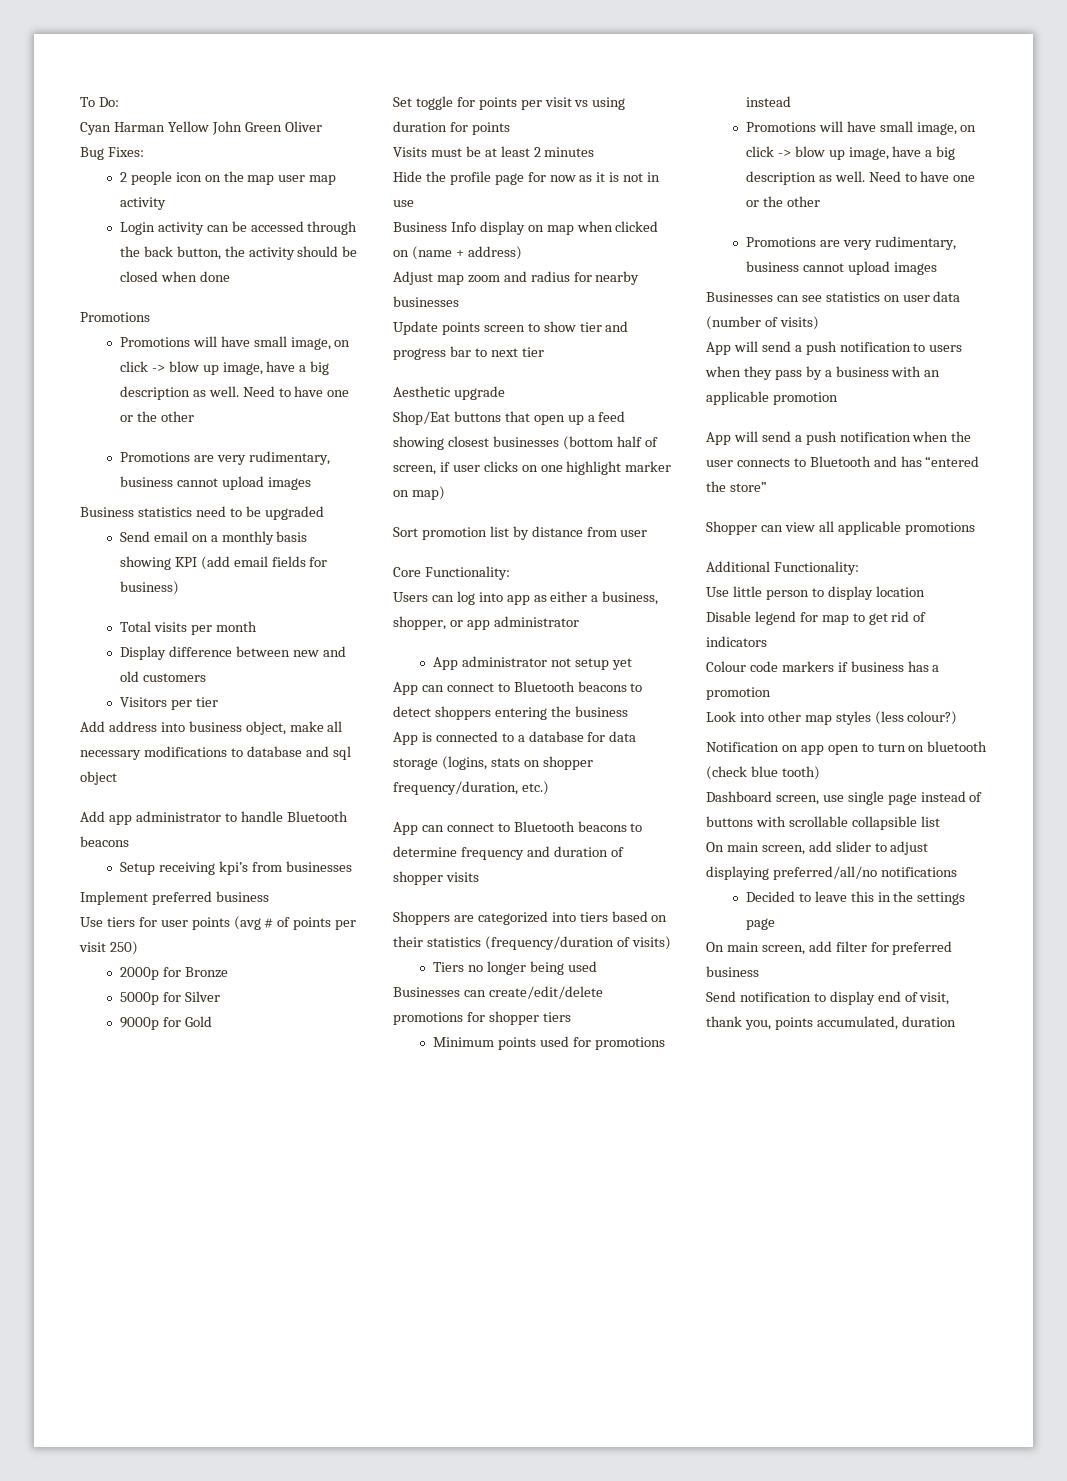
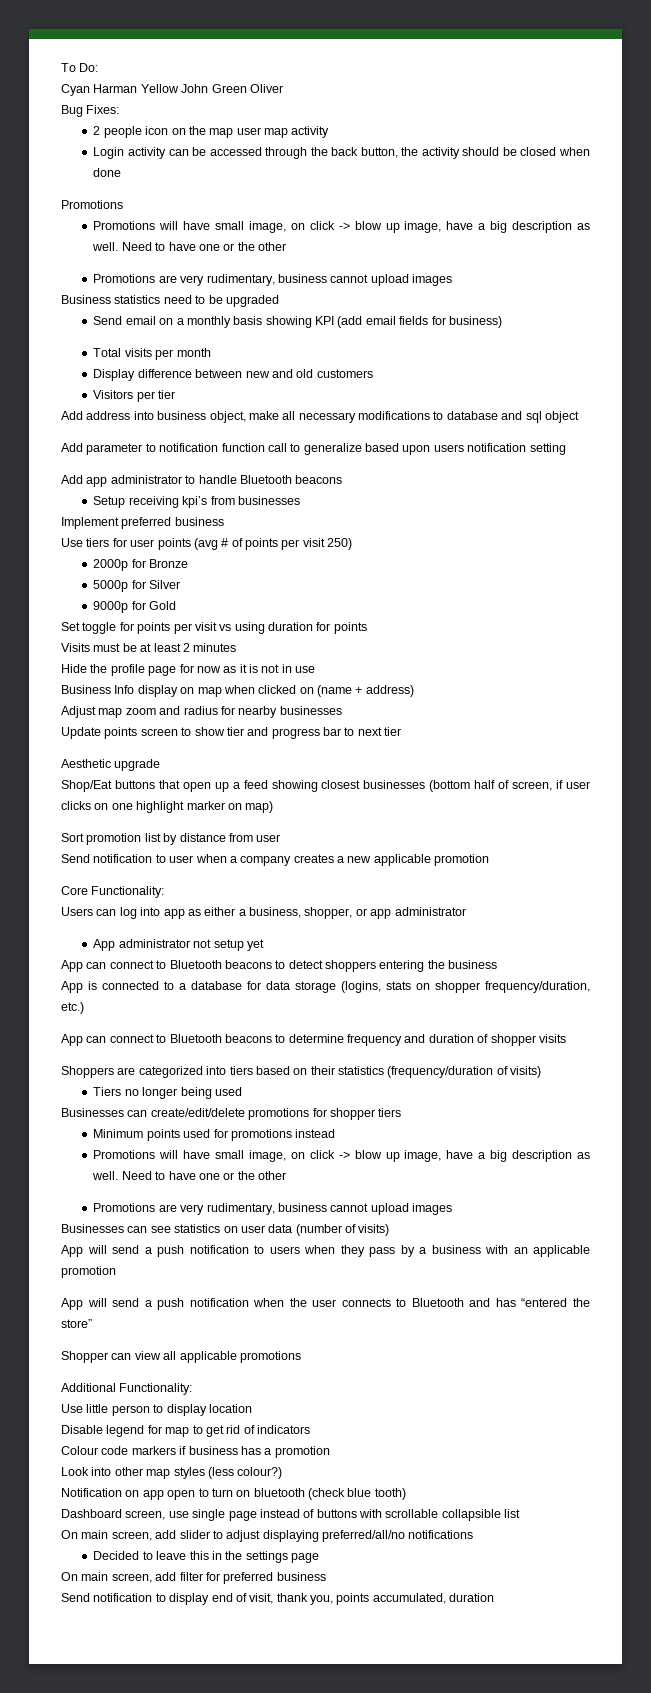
+ Add parameter to notification function call to generalize based upon users notification setting
+ Send notification to user when a company creates a new applicable promotion

